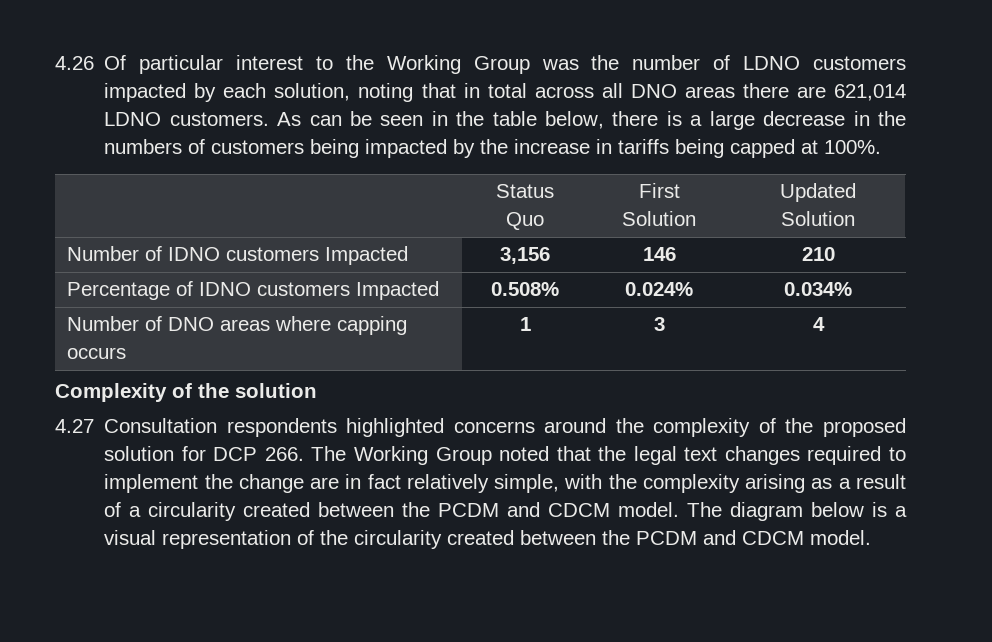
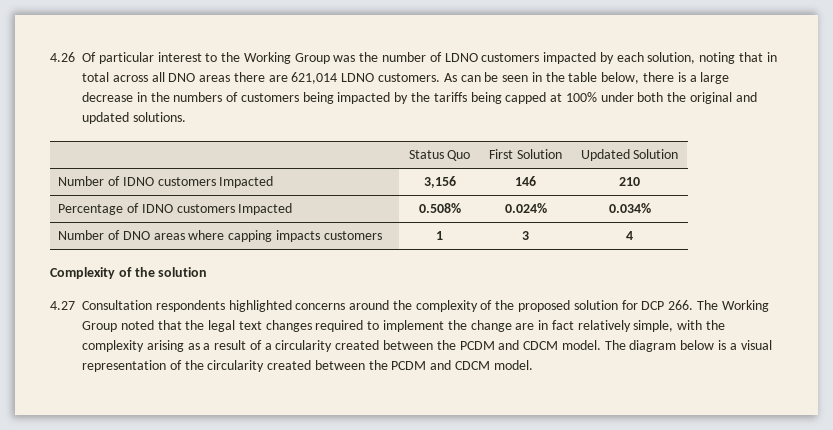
- As can be seen in the table below, there is a large decrease in the numbers of customers being impacted by the increase in tariffs being capped at 100%.
+ As can be seen in the table below, there is a large decrease in the numbers of customers being impacted by the tariffs being capped at 100% under both the original and updated solutions.
- Number of DNO areas where capping occurs | 1 | 3 | 4
+ Number of DNO areas where capping impacts customers | 1 | 3 | 4

